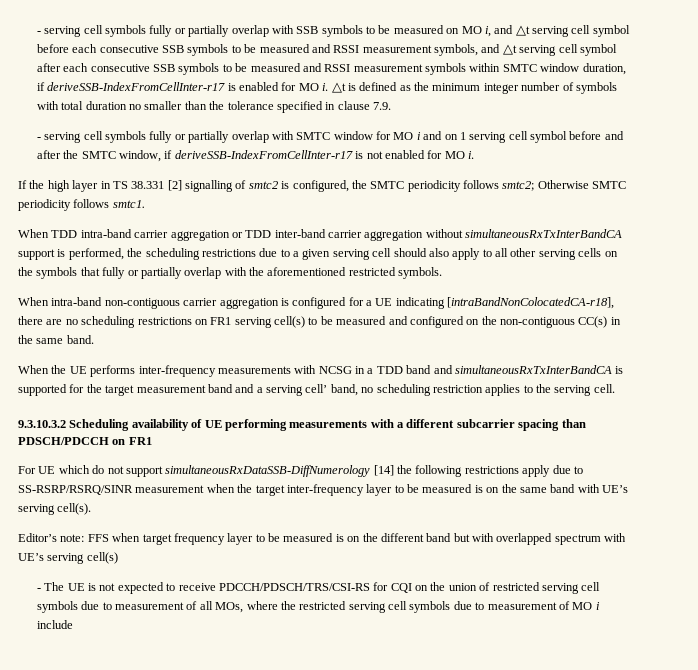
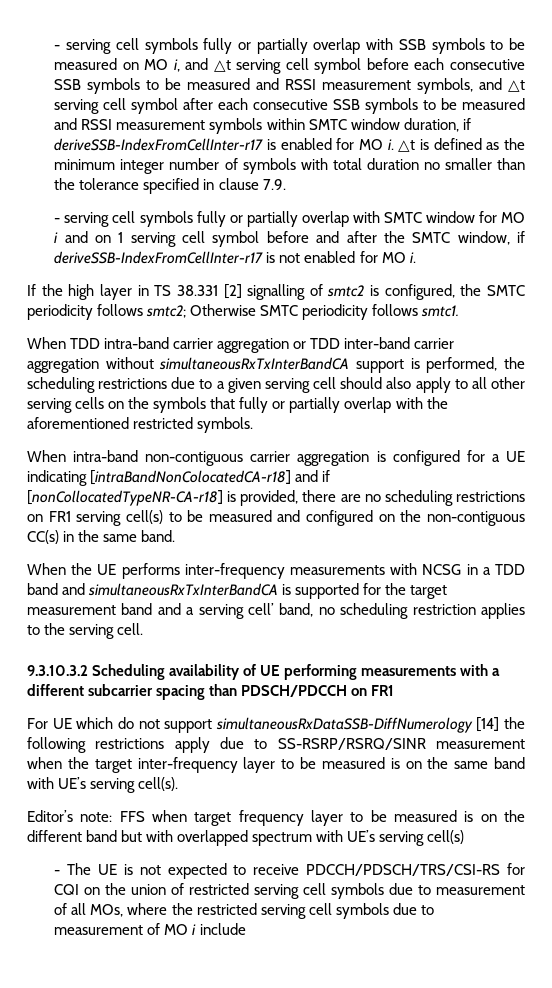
- When intra-band non-contiguous carrier aggregation is configured for a UE indicating [intraBandNonColocatedCA-r18], there are no scheduling restrictions on FR1 serving cell(s) to be measured and configured on the non-contiguous CC(s) in the same band.
+ When intra-band non-contiguous carrier aggregation is configured for a UE indicating [intraBandNonColocatedCA-r18] and if [nonCollocatedTypeNR-CA-r18] is provided, there are no scheduling restrictions on FR1 serving cell(s) to be measured and configured on the non-contiguous CC(s) in the same band.

